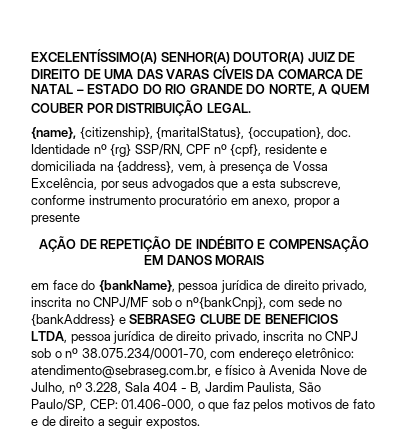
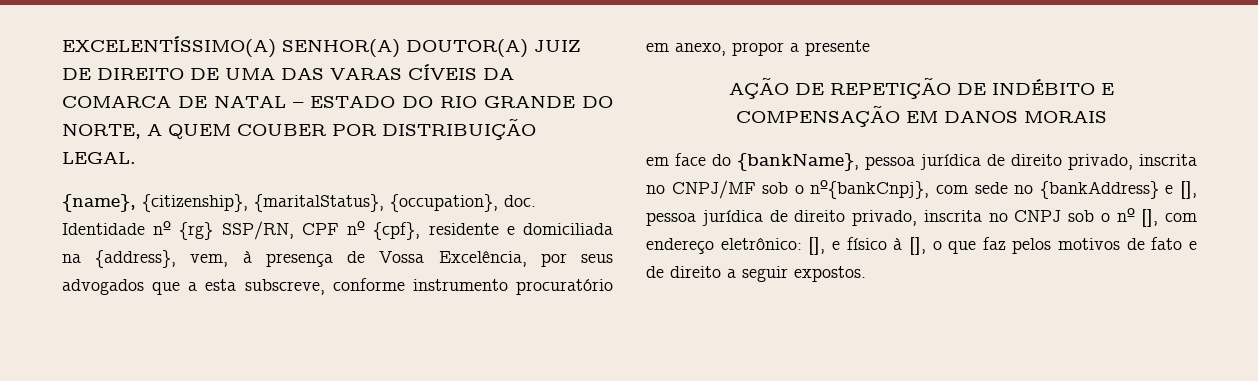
- em face do {bankName}, pessoa jurídica de direito privado, inscrita no CNPJ/MF sob o nº{bankCnpj}, com sede no {bankAddress} e SEBRASEG CLUBE DE BENEFICIOS LTDA, pessoa jurídica de direito privado, inscrita no CNPJ sob o nº 38.075.234/0001-70, com endereço eletrônico: atendimento@sebraseg.com.br, e físico à Avenida Nove de Julho, nº 3.228, Sala 404 - B, Jardim Paulista, São Paulo/SP, CEP: 01.406-000, o que faz pelos motivos de fato e de direito a seguir expostos.
+ em face do {bankName}, pessoa jurídica de direito privado, inscrita no CNPJ/MF sob o nº{bankCnpj}, com sede no {bankAddress} e [], pessoa jurídica de direito privado, inscrita no CNPJ sob o nº [], com endereço eletrônico: [], e físico à [], o que faz pelos motivos de fato e de direito a seguir expostos.

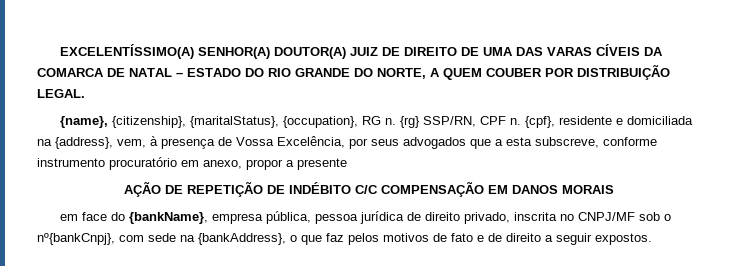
- {name}, {citizenship}, {maritalStatus}, {occupation}, doc. Identidade nº {rg} SSP/RN, CPF nº {cpf}, residente e domiciliada na {address}, vem, à presença de Vossa Excelência, por seus advogados que a esta subscreve, conforme instrumento procuratório em anexo, propor a presente
+ {name}, {citizenship}, {maritalStatus}, {occupation}, RG n. {rg} SSP/RN, CPF n. {cpf}, residente e domiciliada na {address}, vem, à presença de Vossa Excelência, por seus advogados que a esta subscreve, conforme instrumento procuratório em anexo, propor a presente
- AÇÃO DE REPETIÇÃO DE INDÉBITO E COMPENSAÇÃO EM DANOS MORAIS
+ AÇÃO DE REPETIÇÃO DE INDÉBITO C/C COMPENSAÇÃO EM DANOS MORAIS
- em face do {bankName}, pessoa jurídica de direito privado, inscrita no CNPJ/MF sob o nº{bankCnpj}, com sede no {bankAddress} e [], pessoa jurídica de direito privado, inscrita no CNPJ sob o nº [], com endereço eletrônico: [], e físico à [], o que faz pelos motivos de fato e de direito a seguir expostos.
+ em face do {bankName}, empresa pública, pessoa jurídica de direito privado, inscrita no CNPJ/MF sob o nº{bankCnpj}, com sede na {bankAddress}, o que faz pelos motivos de fato e de direito a seguir expostos.

